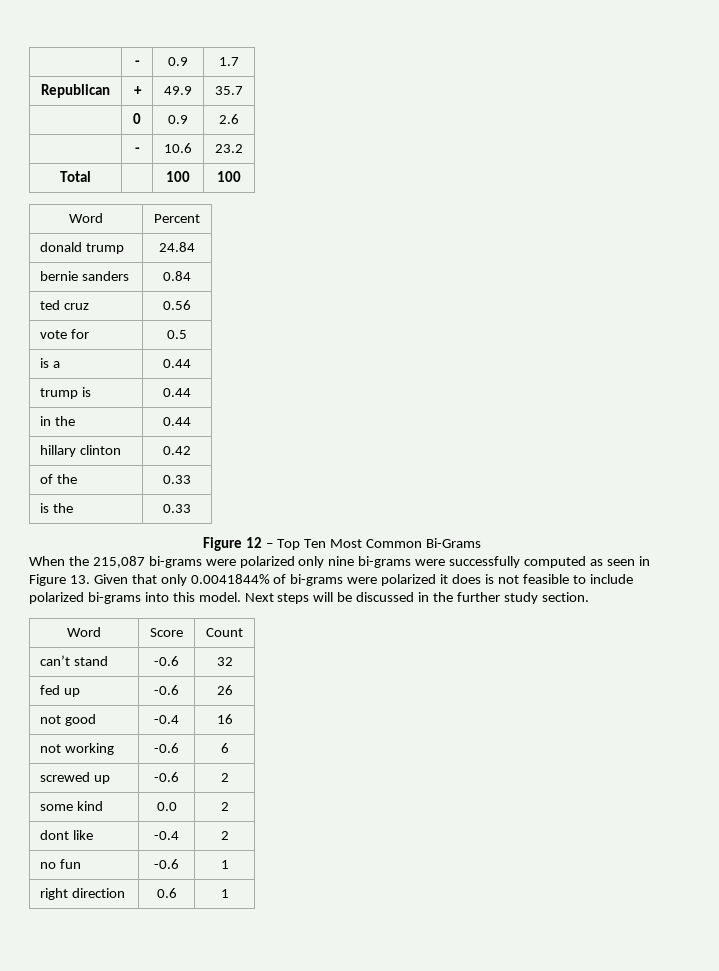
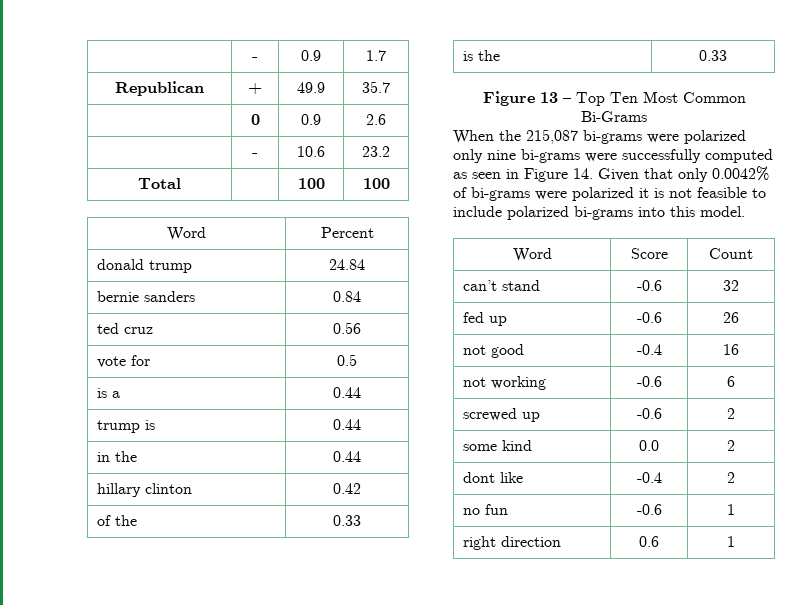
- Figure 12 – Top Ten Most Common Bi-Grams
+ Figure 13 – Top Ten Most Common Bi-Grams
- When the 215,087 bi-grams were polarized only nine bi-grams were successfully computed as seen in Figure 13. Given that only 0.0041844% of bi-grams were polarized it does is not feasible to include polarized bi-grams into this model. Next steps will be discussed in the further study section.
+ When the 215,087 bi-grams were polarized only nine bi-grams were successfully computed as seen in Figure 14. Given that only 0.0042% of bi-grams were polarized it is not feasible to include polarized bi-grams into this model.

